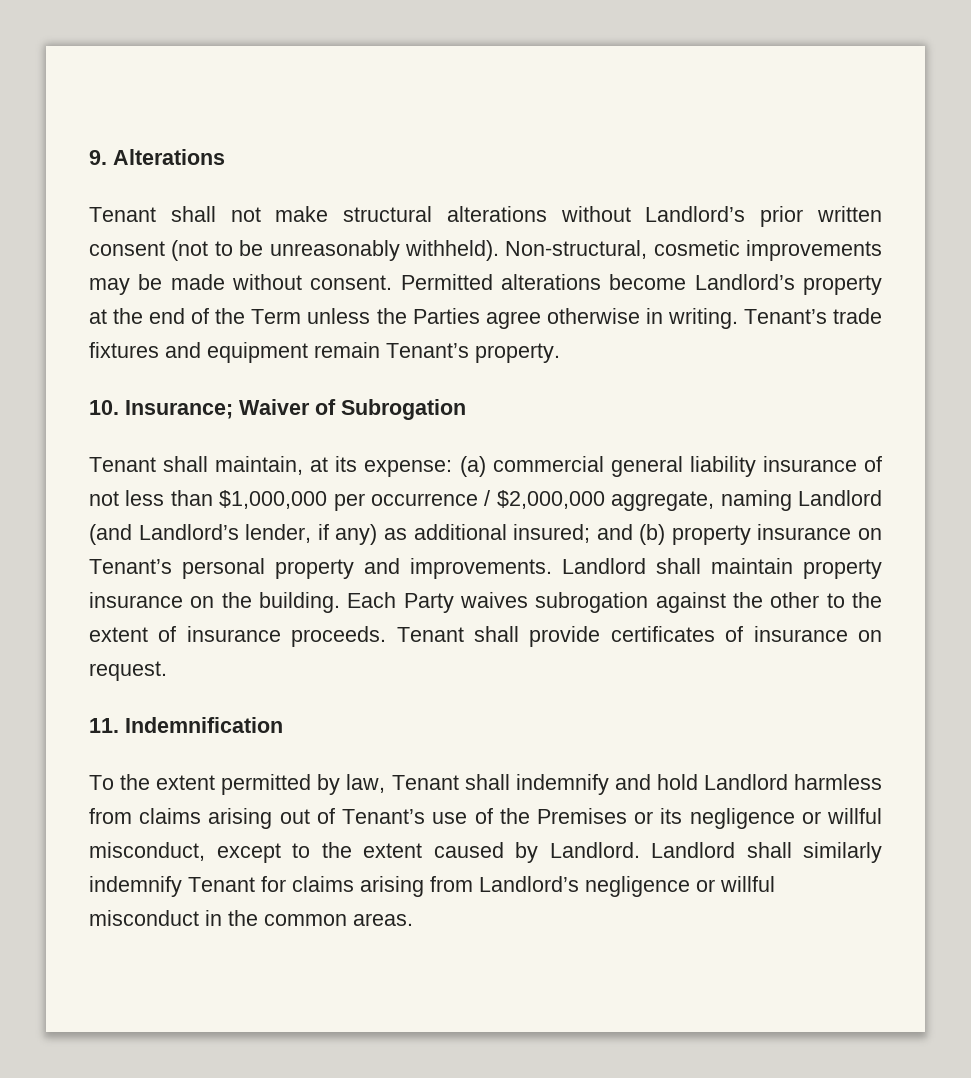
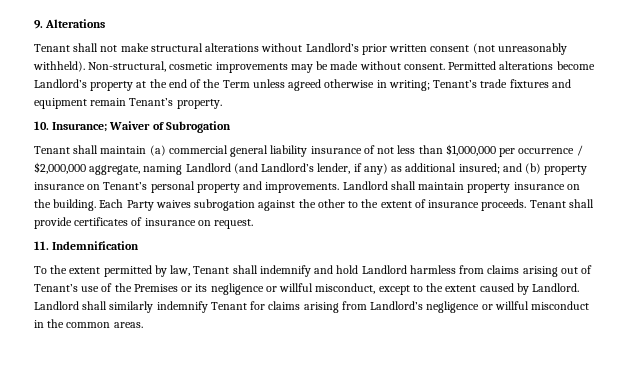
- Tenant shall not make structural alterations without Landlord’s prior written consent (not to be unreasonably withheld).
+ Tenant shall not make structural alterations without Landlord’s prior written consent (not unreasonably withheld).
- Permitted alterations become Landlord’s property at the end of the Term unless the Parties agree otherwise in writing. Tenant’s trade fixtures and equipment remain Tenant’s property.
+ Permitted alterations become Landlord’s property at the end of the Term unless agreed otherwise in writing; Tenant’s trade fixtures and equipment remain Tenant’s property.
- Tenant shall maintain, at its expense: (a) commercial general liability insurance of not less than $1,000,000 per occurrence / $2,000,000 aggregate, naming Landlord (and Landlord’s lender, if any) as additional insured; and (b) property insurance on Tenant’s personal property and improvements.
+ Tenant shall maintain (a) commercial general liability insurance of not less than $1,000,000 per occurrence / $2,000,000 aggregate, naming Landlord (and Landlord’s lender, if any) as additional insured; and (b) property insurance on Tenant’s personal property and improvements.

